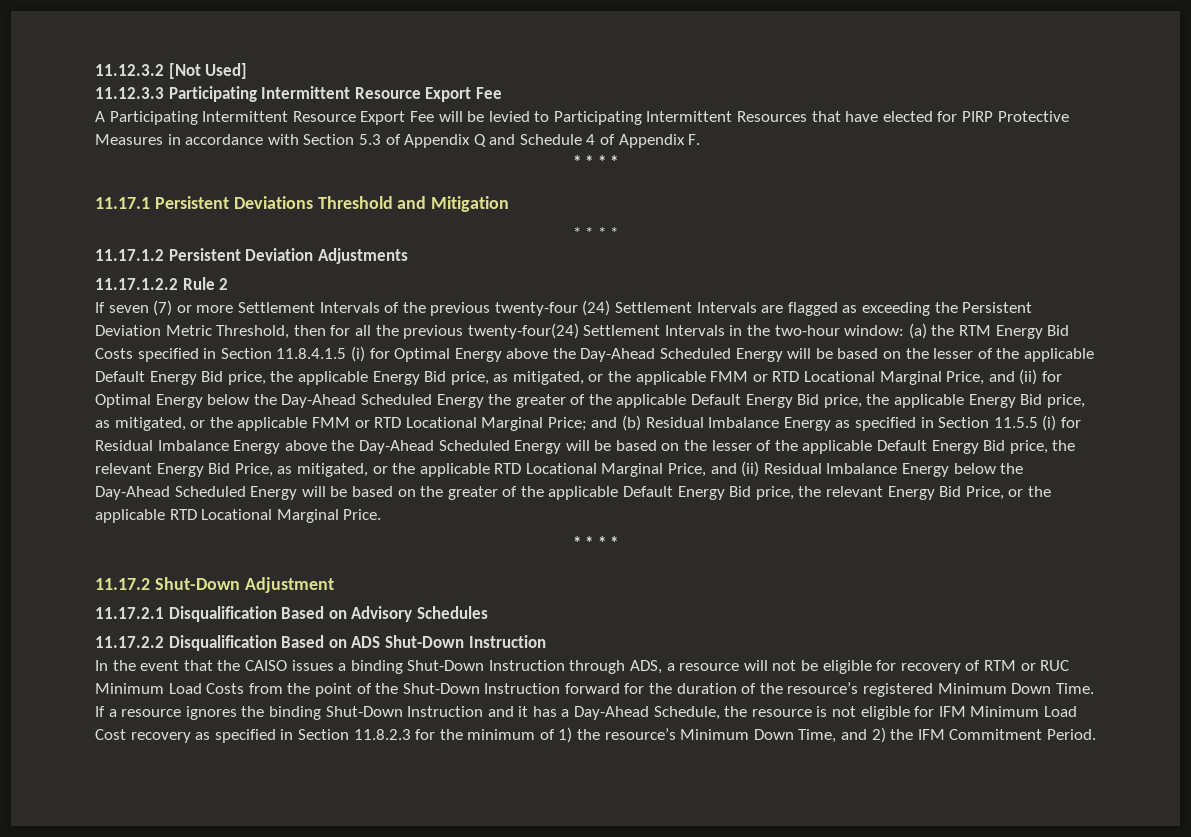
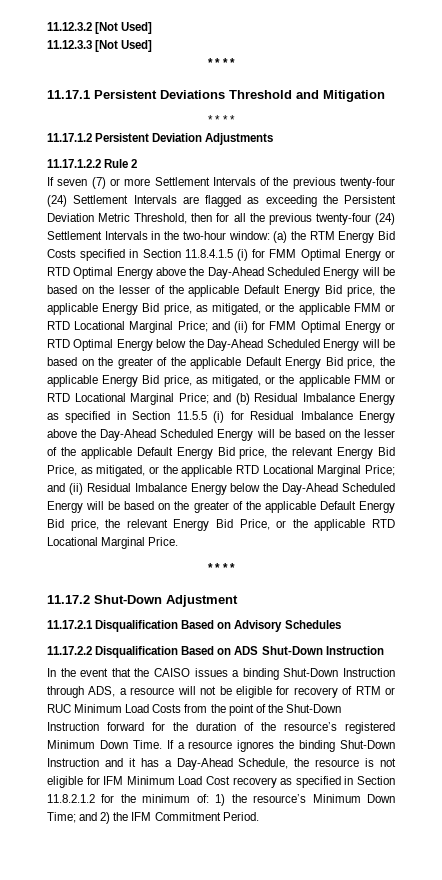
- 11.12.3.3 Participating Intermittent Resource Export Fee
- A Participating Intermittent Resource Export Fee will be levied to Participating Intermittent Resources that have elected for PIRP Protective Measures in accordance with Section 5.3 of Appendix Q and Schedule 4 of Appendix F.
+ 11.12.3.3 [Not Used]
- If seven (7) or more Settlement Intervals of the previous twenty-four (24) Settlement Intervals are flagged as exceeding the Persistent Deviation Metric Threshold, then for all the previous twenty-four(24) Settlement Intervals in the two-hour window:
+ If seven (7) or more Settlement Intervals of the previous twenty-four (24) Settlement Intervals are flagged as exceeding the Persistent Deviation Metric Threshold, then for all the previous twenty-four (24) Settlement Intervals in the two-hour window:
- (a) the RTM Energy Bid Costs specified in Section 11.8.4.1.5 (i) for Optimal Energy above the Day-Ahead Scheduled Energy will be based on the lesser of the applicable Default Energy Bid price, the applicable Energy Bid price, as mitigated, or the applicable FMM or RTD Locational Marginal Price, and (ii) for Optimal Energy below the Day-Ahead Scheduled Energy the greater of the applicable Default Energy Bid price, the applicable Energy Bid price, as mitigated, or the applicable FMM or RTD Locational Marginal Price;
+ (a) the RTM Energy Bid Costs specified in Section 11.8.4.1.5 (i) for FMM Optimal Energy or RTD Optimal Energy above the Day-Ahead Scheduled Energy will be based on the lesser of the applicable Default Energy Bid price, the applicable Energy Bid price, as mitigated, or the applicable FMM or RTD Locational Marginal Price; and (ii) for FMM Optimal Energy or RTD Optimal Energy below the Day-Ahead Scheduled Energy will be based on the greater of the applicable Default Energy Bid price, the applicable Energy Bid price, as mitigated, or the applicable FMM or RTD Locational Marginal Price;
- and (b) Residual Imbalance Energy as specified in Section 11.5.5 (i) for Residual Imbalance Energy above the Day-Ahead Scheduled Energy will be based on the lesser of the applicable Default Energy Bid price, the relevant Energy Bid Price, as mitigated, or the applicable RTD Locational Marginal Price, and (ii) Residual Imbalance Energy below the Day-Ahead Scheduled Energy will be based on the greater of the applicable Default Energy Bid price, the relevant Energy Bid Price, or the applicable RTD Locational Marginal Price.
+ and (b) Residual Imbalance Energy as specified in Section 11.5.5 (i) for Residual Imbalance Energy above the Day-Ahead Scheduled Energy will be based on the lesser of the applicable Default Energy Bid price, the relevant Energy Bid Price, as mitigated, or the applicable RTD Locational Marginal Price; and (ii) Residual Imbalance Energy below the Day-Ahead Scheduled Energy will be based on the greater of the applicable Default Energy Bid price, the relevant Energy Bid Price, or the applicable RTD Locational Marginal Price.
- If a resource ignores the binding Shut-Down Instruction and it has a Day-Ahead Schedule, the resource is not eligible for IFM Minimum Load Cost recovery as specified in Section 11.8.2.3 for the minimum of 1) the resource’s Minimum Down Time, and 2) the IFM Commitment Period.
+ If a resource ignores the binding Shut-Down Instruction and it has a Day-Ahead Schedule, the resource is not eligible for IFM Minimum Load Cost recovery as specified in Section 11.8.2.1.2 for the minimum of: 1) the resource’s Minimum Down Time; and 2) the IFM Commitment Period.

